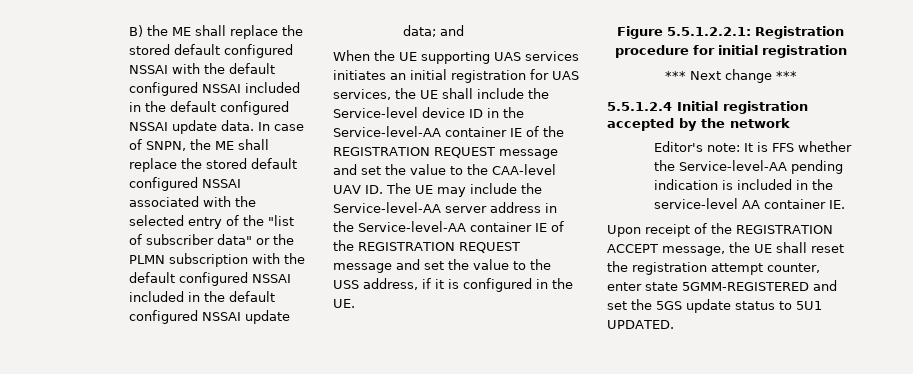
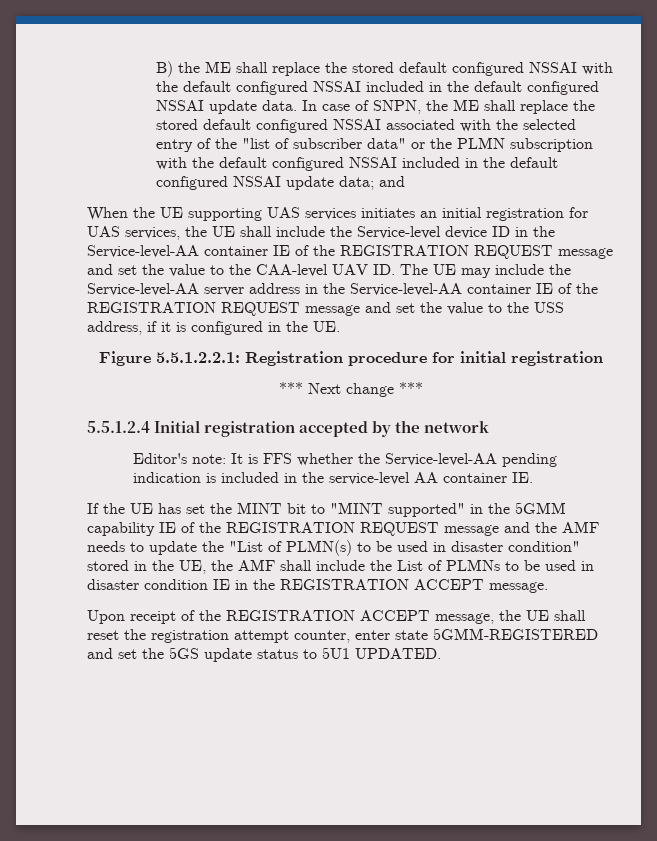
+ If the UE has set the MINT bit to "MINT supported" in the 5GMM capability IE of the REGISTRATION REQUEST message and the AMF needs to update the "List of PLMN(s) to be used in disaster condition" stored in the UE, the AMF shall include the List of PLMNs to be used in disaster condition IE in the REGISTRATION ACCEPT message.

